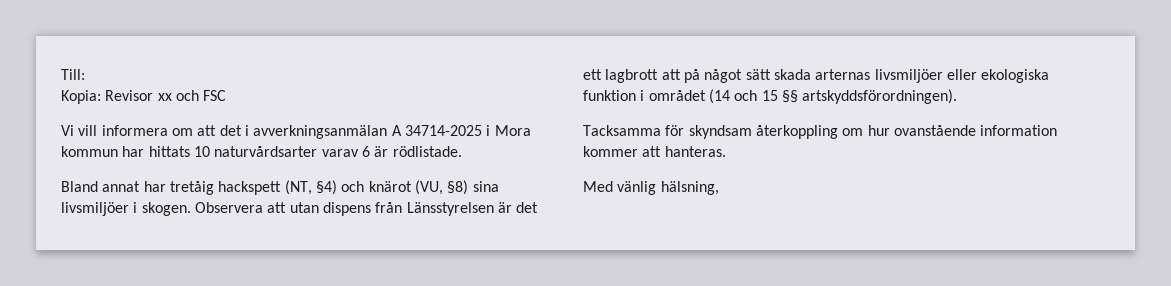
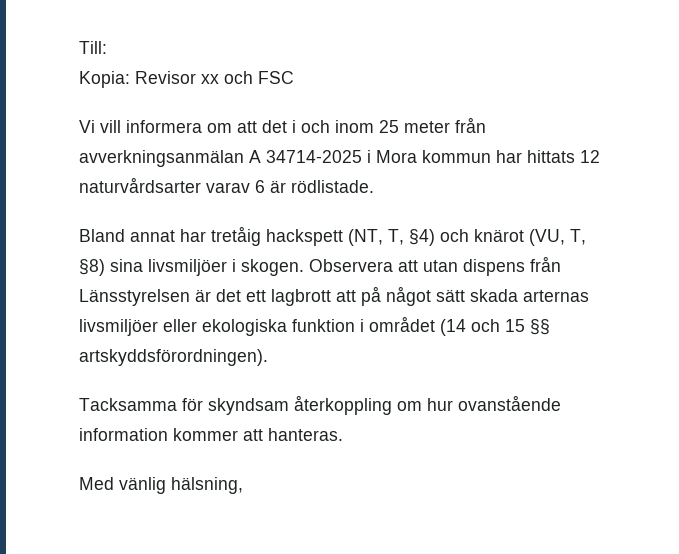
- Vi vill informera om att det i avverkningsanmälan A 34714-2025 i Mora kommun har hittats 10 naturvårdsarter varav 6 är rödlistade.
+ Vi vill informera om att det i och inom 25 meter från avverkningsanmälan A 34714-2025 i Mora kommun har hittats 12 naturvårdsarter varav 6 är rödlistade.
- Bland annat har tretåig hackspett (NT, §4) och knärot (VU, §8) sina livsmiljöer i skogen.
+ Bland annat har tretåig hackspett (NT, T, §4) och knärot (VU, T, §8) sina livsmiljöer i skogen.

